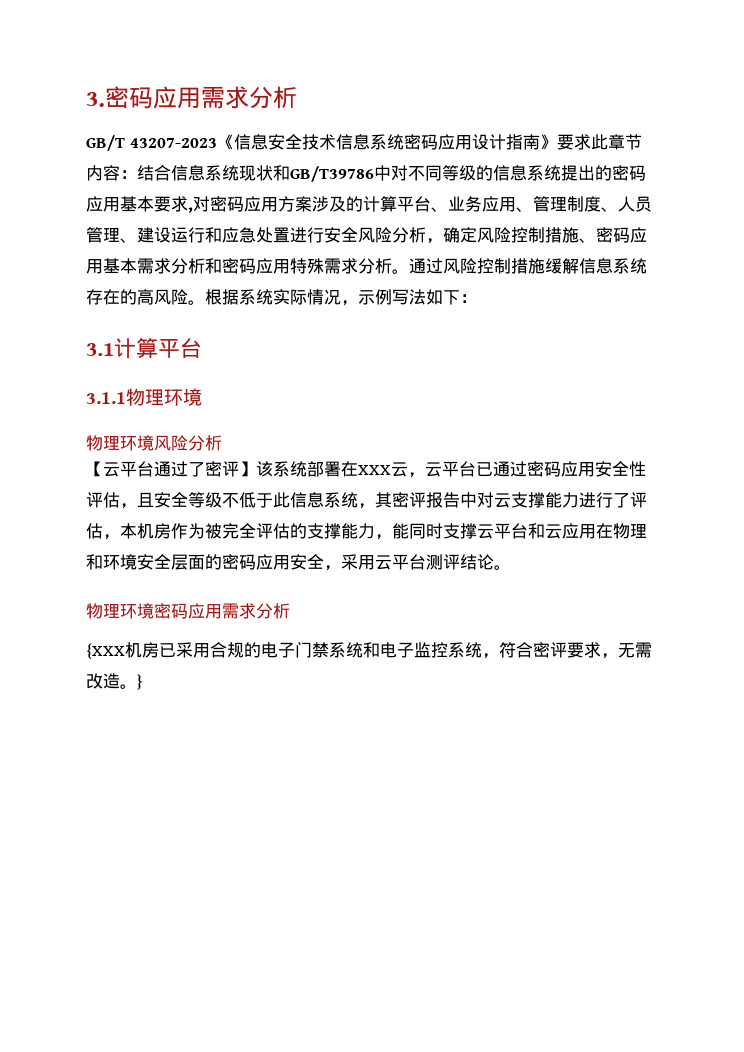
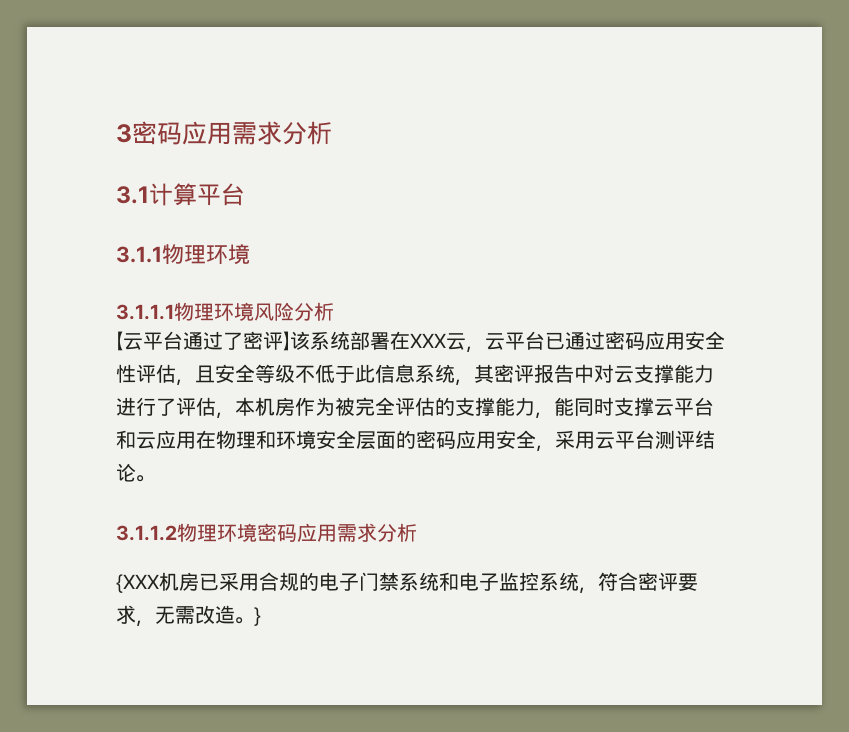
- 3.密码应用需求分析
- GB/T 43207-2023《信息安全技术信息系统密码应用设计指南》要求此章节内容：结合信息系统现状和GB/T39786中对不同等级的信息系统提出的密码应用基本要求,对密码应用方案涉及的计算平台、业务应用、管理制度、人员管理、建设运行和应急处置进行安全风险分析，确定风险控制措施、密码应用基本需求分析和密码应用特殊需求分析。通过风险控制措施缓解信息系统存在的高风险。根据系统实际情况，示例写法如下：
+ 3密码应用需求分析
- 物理环境风险分析
+ 3.1.1.1物理环境风险分析
- 物理环境密码应用需求分析
+ 3.1.1.2物理环境密码应用需求分析

